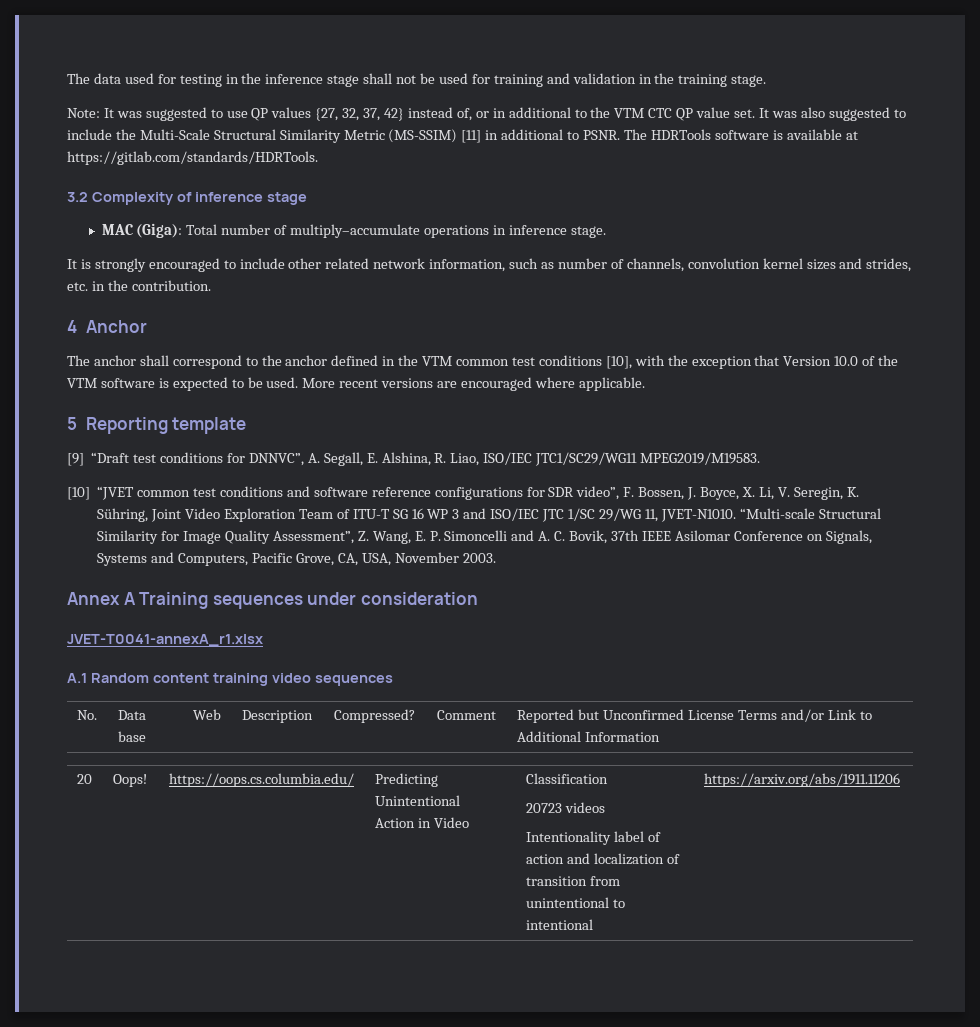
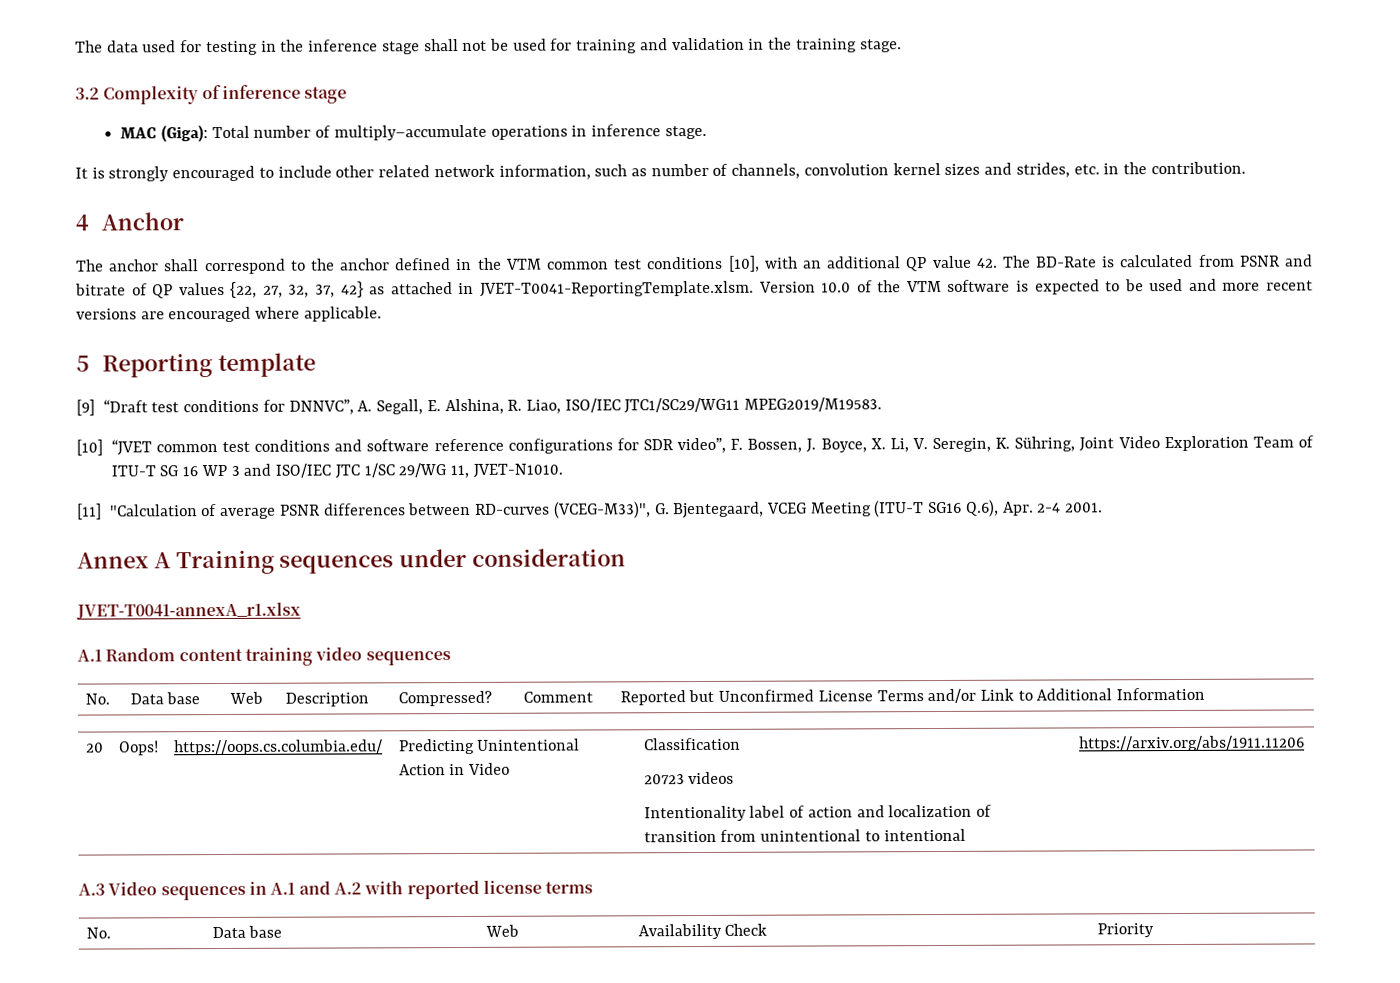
- Note: It was suggested to use QP values {27, 32, 37, 42} instead of, or in additional to the VTM CTC QP value set. It was also suggested to include the Multi-Scale Structural Similarity Metric (MS-SSIM) [11] in additional to PSNR. The HDRTools software is available at https://gitlab.com/standards/HDRTools.
- The anchor shall correspond to the anchor defined in the VTM common test conditions [10], with the exception that Version 10.0 of the VTM software is expected to be used. More recent versions are encouraged where applicable.
+ The anchor shall correspond to the anchor defined in the VTM common test conditions [10], with an additional QP value 42. The BD-Rate is calculated from PSNR and bitrate of QP values {22, 27, 32, 37, 42} as attached in JVET-T0041-ReportingTemplate.xlsm. Version 10.0 of the VTM software is expected to be used and more recent versions are encouraged where applicable.
- [10] “JVET common test conditions and software reference configurations for SDR video”, F. Bossen, J. Boyce, X. Li, V. Seregin, K. Sühring, Joint Video Exploration Team of ITU-T SG 16 WP 3 and ISO/IEC JTC 1/SC 29/WG 11, JVET-N1010. “Multi-scale Structural Similarity for Image Quality Assessment”, Z. Wang, E. P. Simoncelli and A. C. Bovik, 37th IEEE Asilomar Conference on Signals, Systems and Computers, Pacific Grove, CA, USA, November 2003.
+ [10] “JVET common test conditions and software reference configurations for SDR video”, F. Bossen, J. Boyce, X. Li, V. Seregin, K. Sühring, Joint Video Exploration Team of ITU-T SG 16 WP 3 and ISO/IEC JTC 1/SC 29/WG 11, JVET-N1010.
+ [11] "Calculation of average PSNR differences between RD-curves (VCEG-M33)", G. Bjentegaard, VCEG Meeting (ITU-T SG16 Q.6), Apr. 2-4 2001.
+ A.3 Video sequences in A.1 and A.2 with reported license terms
+ No. | Data base | Web | Availability Check | Priority

